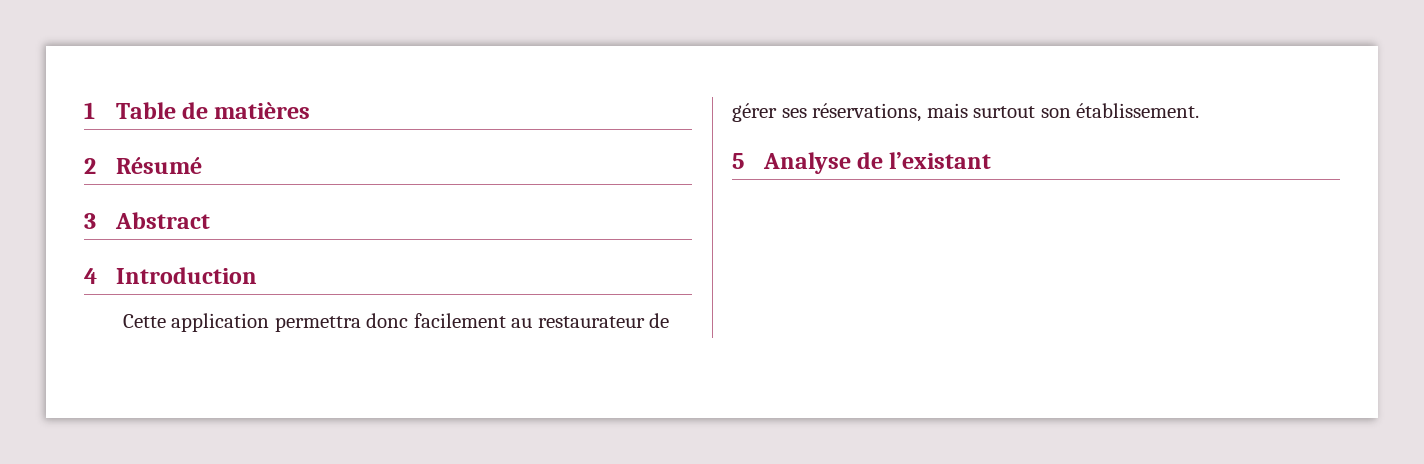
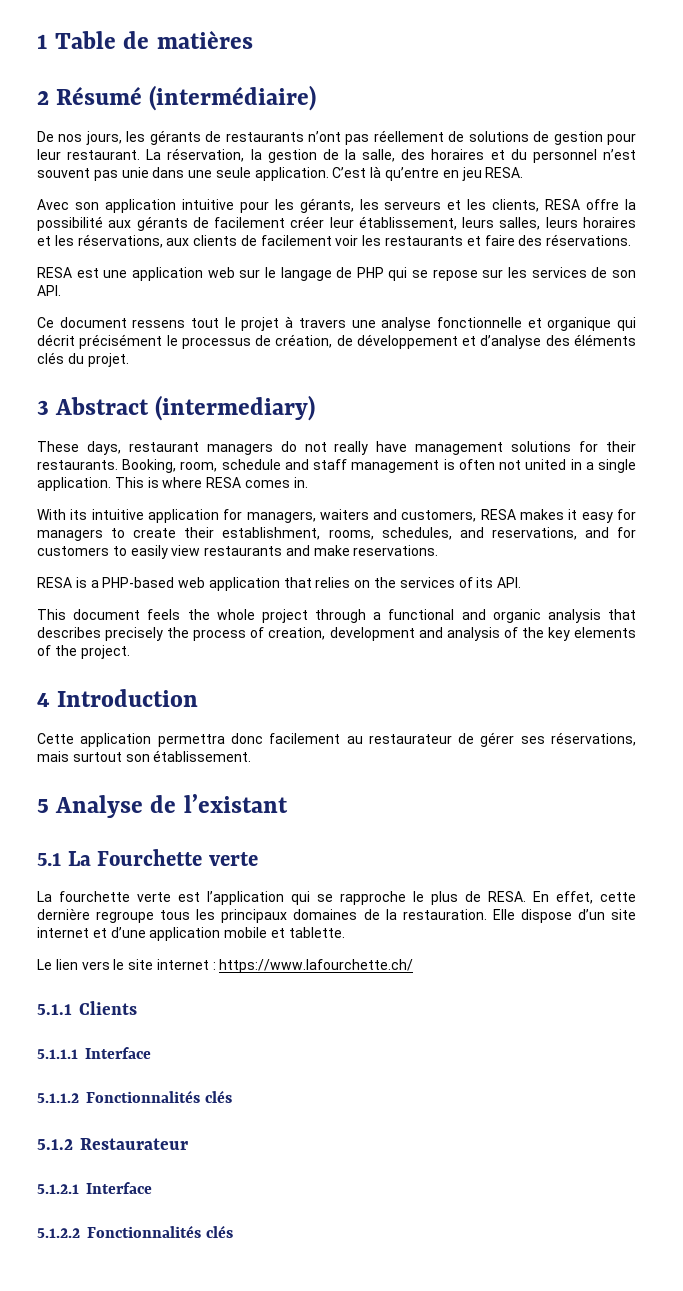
- 2 Résumé
- 3 Abstract
+ 2 Résumé (intermédiaire)
+ De nos jours, les gérants de restaurants n’ont pas réellement de solutions de gestion pour leur restaurant. La réservation, la gestion de la salle, des horaires et du personnel n’est souvent pas unie dans une seule application. C’est là qu’entre en jeu RESA.
+ Avec son application intuitive pour les gérants, les serveurs et les clients, RESA offre la possibilité aux gérants de facilement créer leur établissement, leurs salles, leurs horaires et les réservations, aux clients de facilement voir les restaurants et faire des réservations.
+ RESA est une application web sur le langage de PHP qui se repose sur les services de son API.
+ Ce document ressens tout le projet à travers une analyse fonctionnelle et organique qui décrit précisément le processus de création, de développement et d’analyse des éléments clés du projet.
+ 3 Abstract (intermediary)
+ These days, restaurant managers do not really have management solutions for their restaurants. Booking, room, schedule and staff management is often not united in a single application. This is where RESA comes in.
+ With its intuitive application for managers, waiters and customers, RESA makes it easy for managers to create their establishment, rooms, schedules, and reservations, and for customers to easily view restaurants and make reservations.
+ RESA is a PHP-based web application that relies on the services of its API.
+ This document feels the whole project through a functional and organic analysis that describes precisely the process of creation, development and analysis of the key elements of the project.
+ 5.1 La Fourchette verte
+ La fourchette verte est l’application qui se rapproche le plus de RESA. En effet, cette dernière regroupe tous les principaux domaines de la restauration. Elle dispose d’un site internet et d’une application mobile et tablette.
+ Le lien vers le site internet : https://www.lafourchette.ch/
+ 5.1.1 Clients
+ 5.1.1.1 Interface
+ 5.1.1.2 Fonctionnalités clés
+ 5.1.2 Restaurateur
+ 5.1.2.1 Interface
+ 5.1.2.2 Fonctionnalités clés

